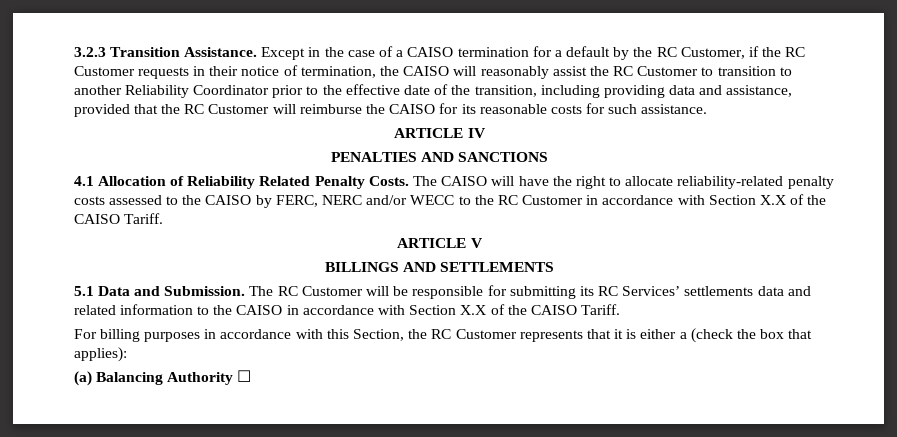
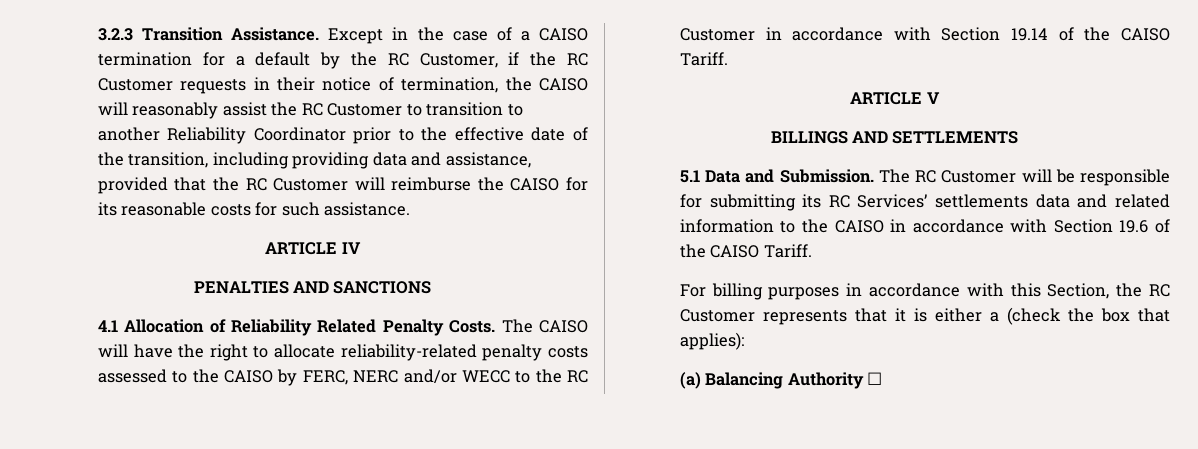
- The CAISO will have the right to allocate reliability-related penalty costs assessed to the CAISO by FERC, NERC and/or WECC to the RC Customer in accordance with Section X.X of the CAISO Tariff.
+ The CAISO will have the right to allocate reliability-related penalty costs assessed to the CAISO by FERC, NERC and/or WECC to the RC Customer in accordance with Section 19.14 of the CAISO Tariff.
- The RC Customer will be responsible for submitting its RC Services’ settlements data and related information to the CAISO in accordance with Section X.X of the CAISO Tariff.
+ The RC Customer will be responsible for submitting its RC Services’ settlements data and related information to the CAISO in accordance with Section 19.6 of the CAISO Tariff.

